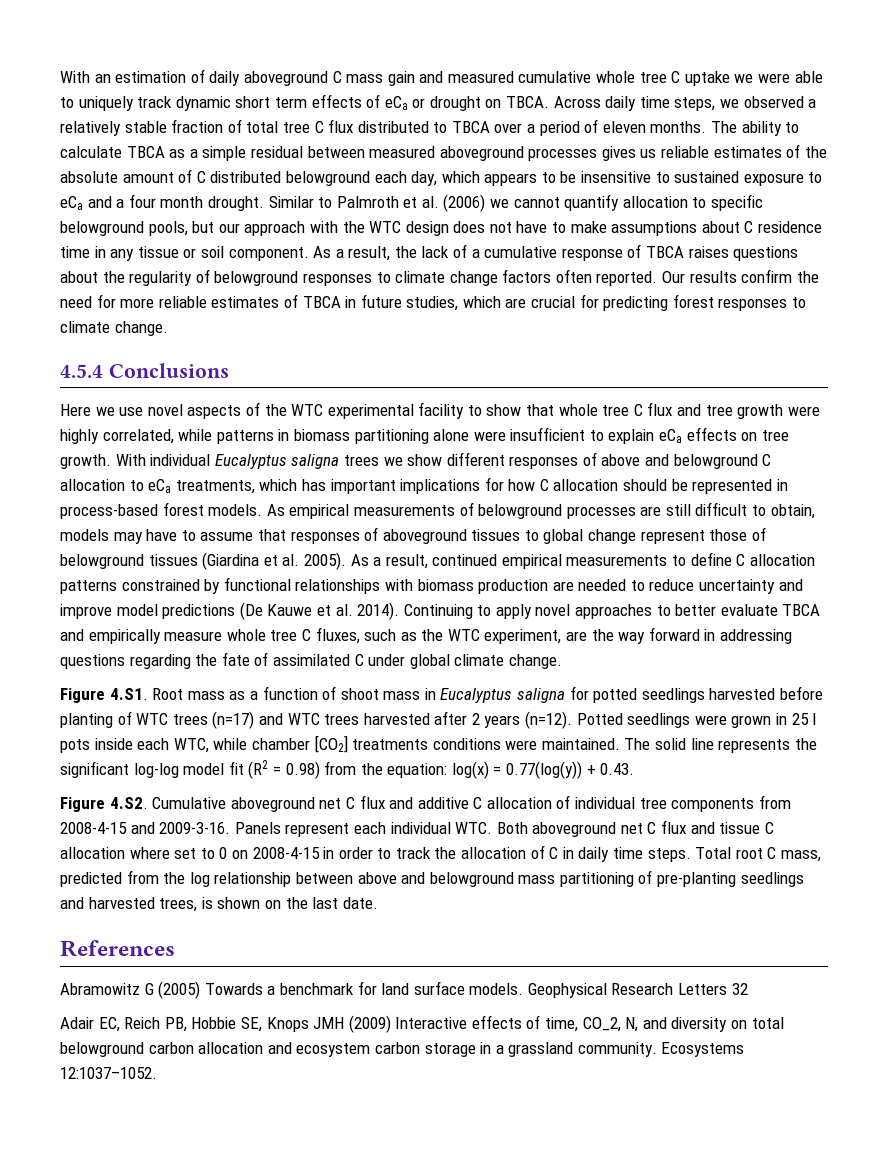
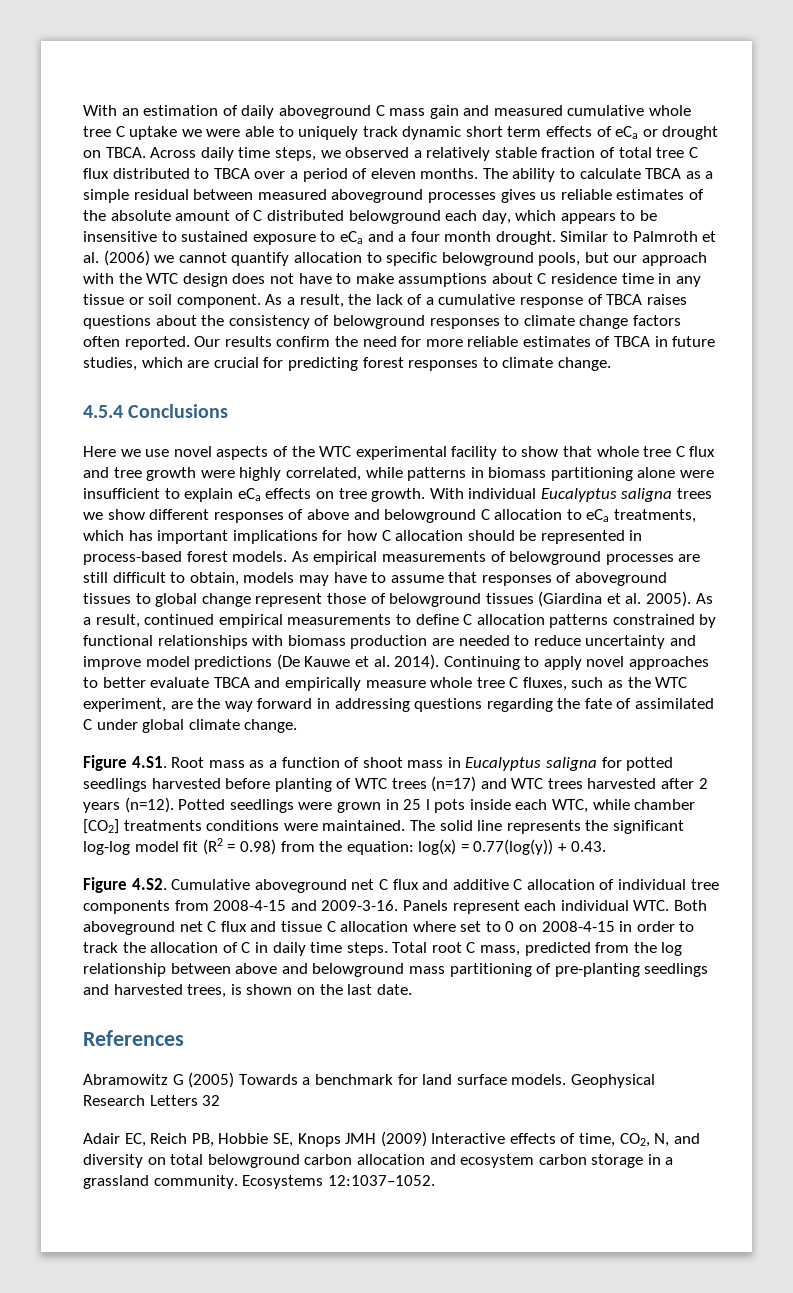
- As a result, the lack of a cumulative response of TBCA raises questions about the regularity of belowground responses to climate change factors often reported.
+ As a result, the lack of a cumulative response of TBCA raises questions about the consistency of belowground responses to climate change factors often reported.
- Adair EC, Reich PB, Hobbie SE, Knops JMH (2009) Interactive effects of time, CO_2, N, and diversity on total belowground carbon allocation and ecosystem carbon storage in a grassland community.
+ Adair EC, Reich PB, Hobbie SE, Knops JMH (2009) Interactive effects of time, CO2, N, and diversity on total belowground carbon allocation and ecosystem carbon storage in a grassland community.

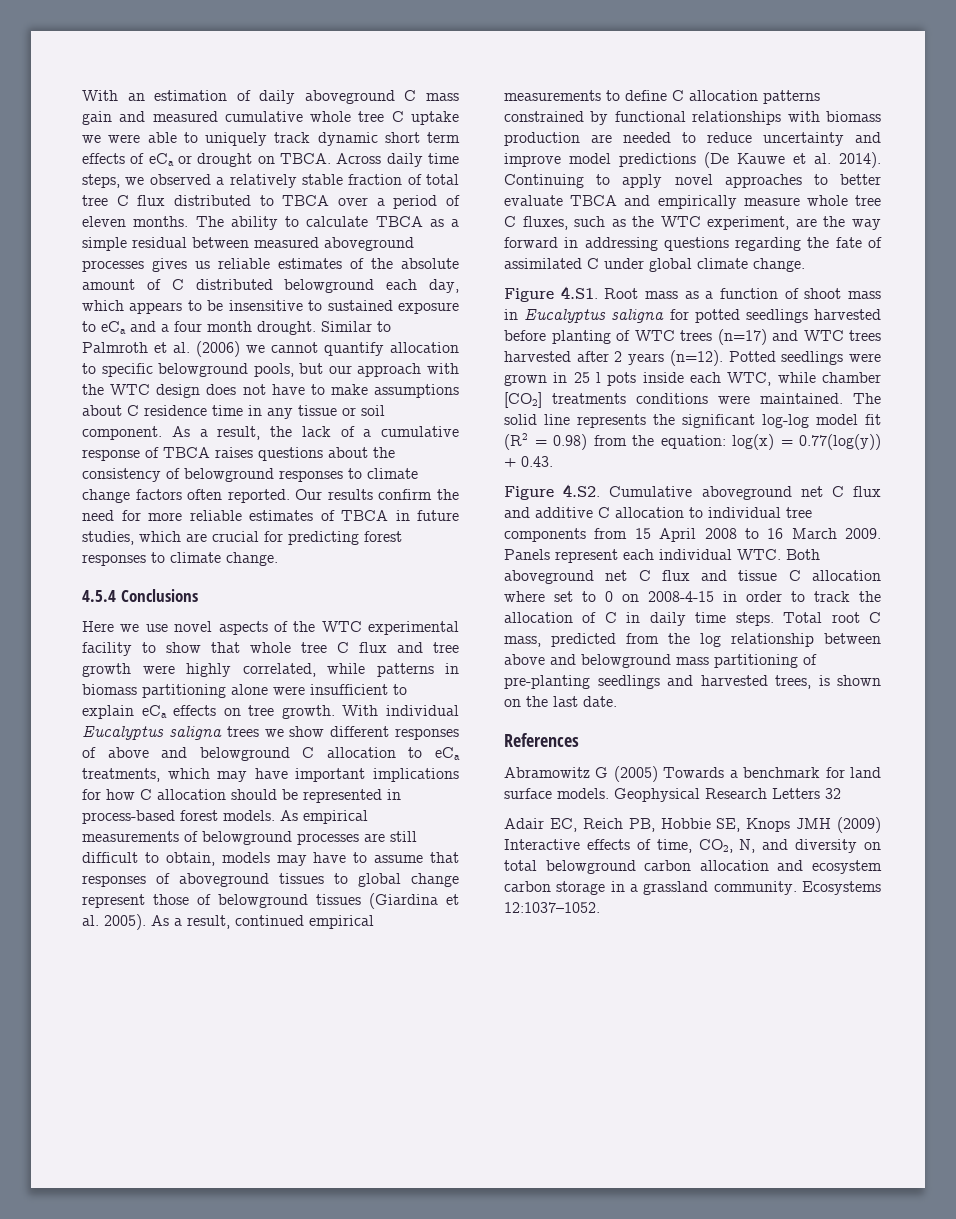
- With individual Eucalyptus saligna trees we show different responses of above and belowground C allocation to eCa treatments, which has important implications for how C allocation should be represented in process-based forest models.
+ With individual Eucalyptus saligna trees we show different responses of above and belowground C allocation to eCa treatments, which may have important implications for how C allocation should be represented in process-based forest models.
- Figure 4.S2. Cumulative aboveground net C flux and additive C allocation of individual tree components from 2008-4-15 and 2009-3-16.
+ Figure 4.S2. Cumulative aboveground net C flux and additive C allocation to individual tree components from 15 April 2008 to 16 March 2009.

